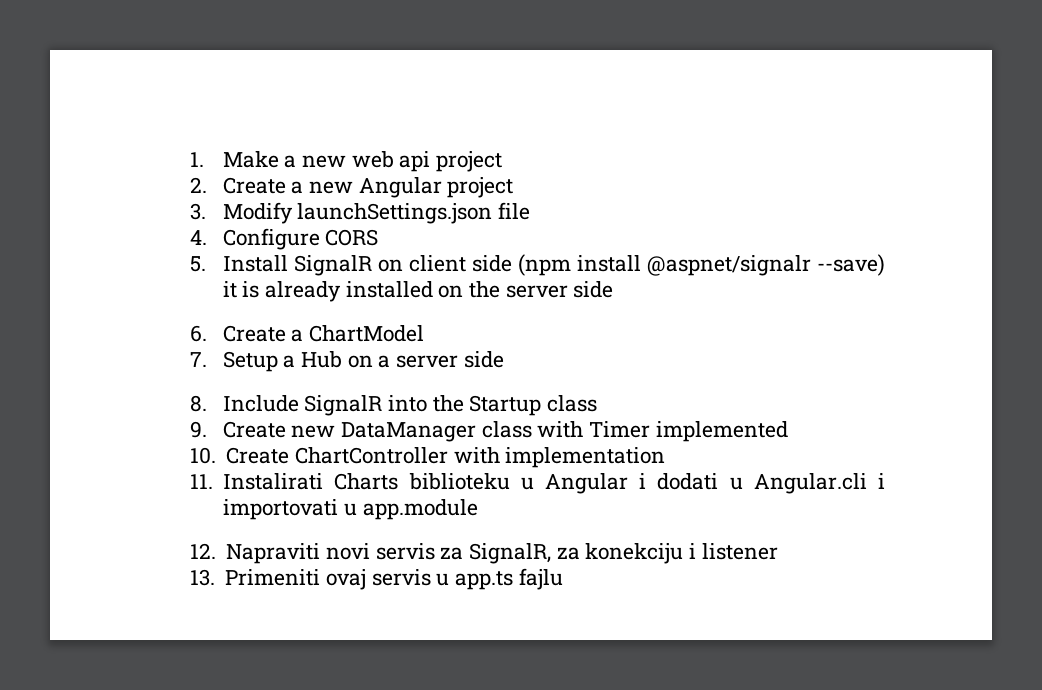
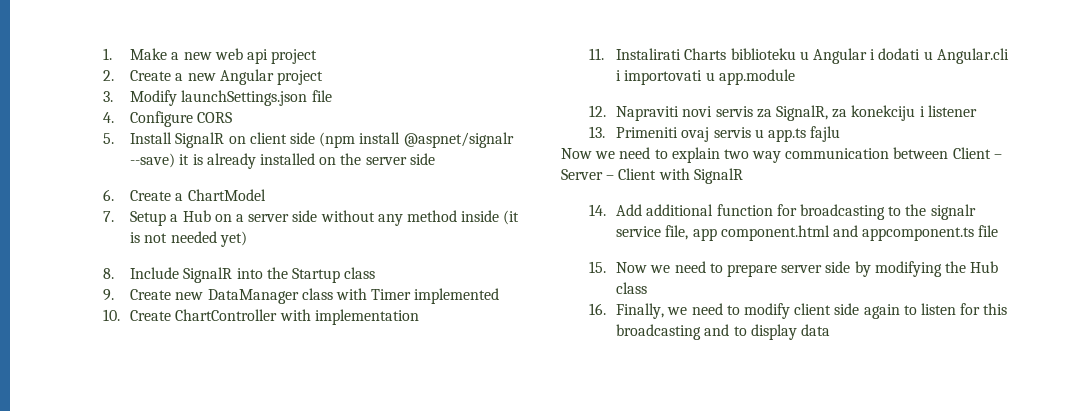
- 7. Setup a Hub on a server side
+ 7. Setup a Hub on a server side without any method inside (it is not needed yet)
+ Now we need to explain two way communication between Client – Server – Client with SignalR
+ 14. Add additional function for broadcasting to the signalr service file, app component.html and appcomponent.ts file
+ 15. Now we need to prepare server side by modifying the Hub class
+ 16. Finally, we need to modify client side again to listen for this broadcasting and to display data

